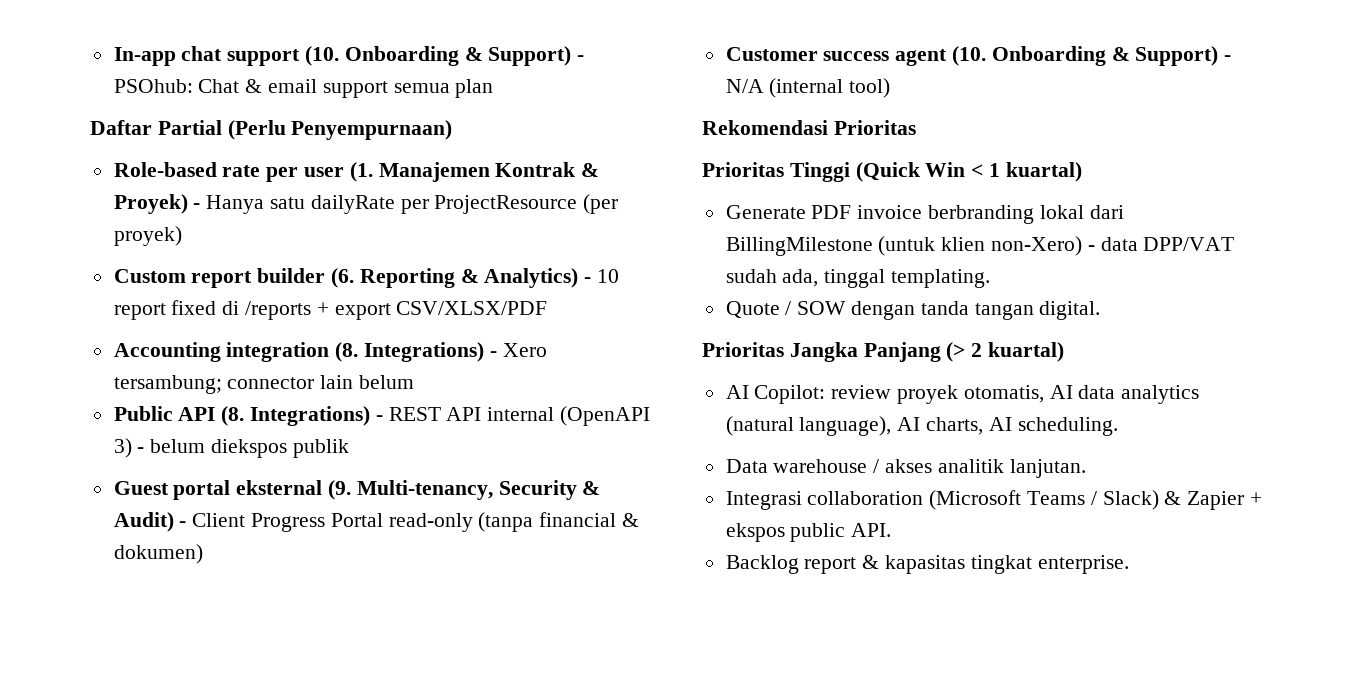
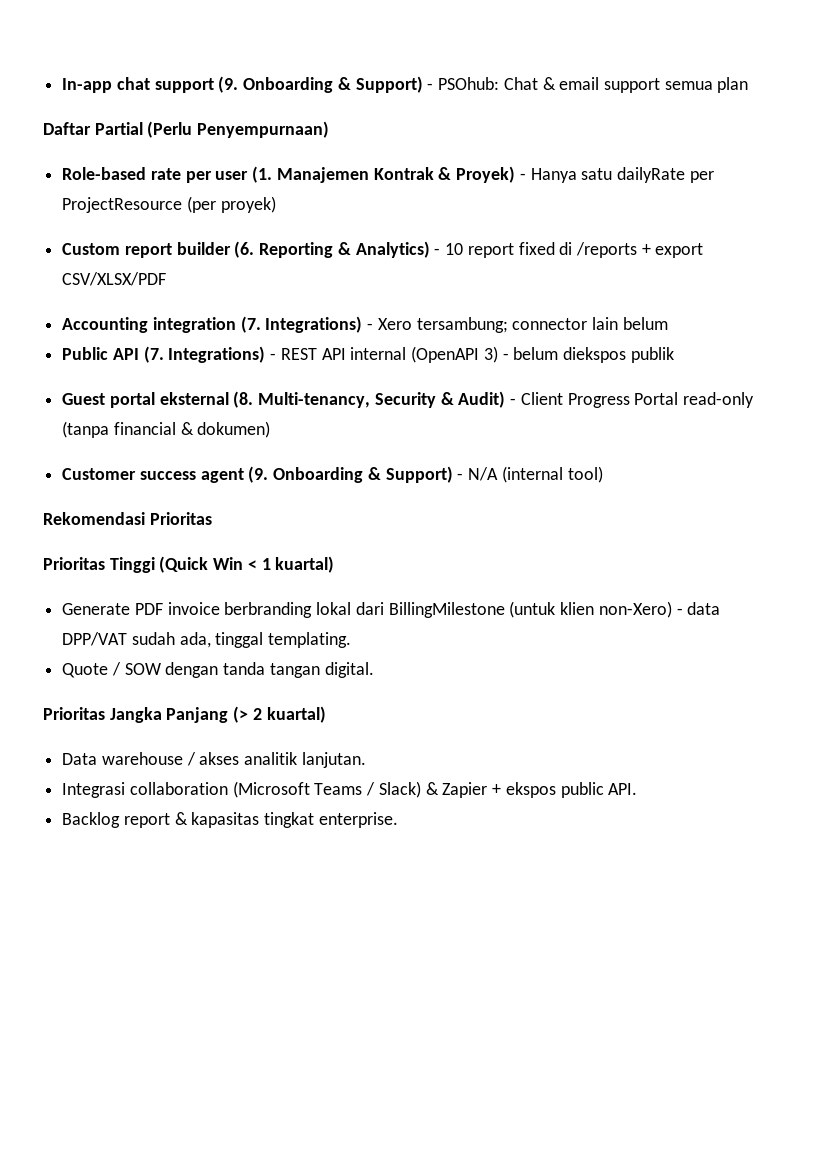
- In-app chat support (10. Onboarding & Support) - PSOhub: Chat & email support semua plan
+ In-app chat support (9. Onboarding & Support) - PSOhub: Chat & email support semua plan
- Accounting integration (8. Integrations) - Xero tersambung; connector lain belum
+ Accounting integration (7. Integrations) - Xero tersambung; connector lain belum
- Public API (8. Integrations) - REST API internal (OpenAPI 3) - belum diekspos publik
+ Public API (7. Integrations) - REST API internal (OpenAPI 3) - belum diekspos publik
- Guest portal eksternal (9. Multi-tenancy, Security & Audit) - Client Progress Portal read-only (tanpa financial & dokumen)
+ Guest portal eksternal (8. Multi-tenancy, Security & Audit) - Client Progress Portal read-only (tanpa financial & dokumen)
- Customer success agent (10. Onboarding & Support) - N/A (internal tool)
+ Customer success agent (9. Onboarding & Support) - N/A (internal tool)
- AI Copilot: review proyek otomatis, AI data analytics (natural language), AI charts, AI scheduling.

